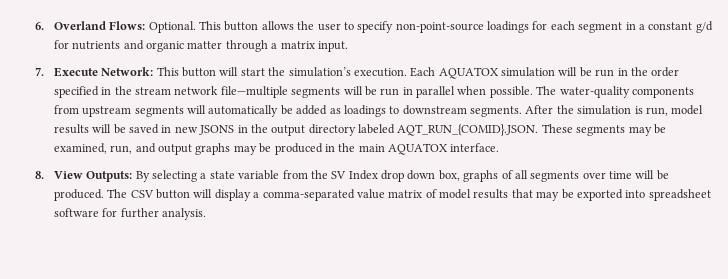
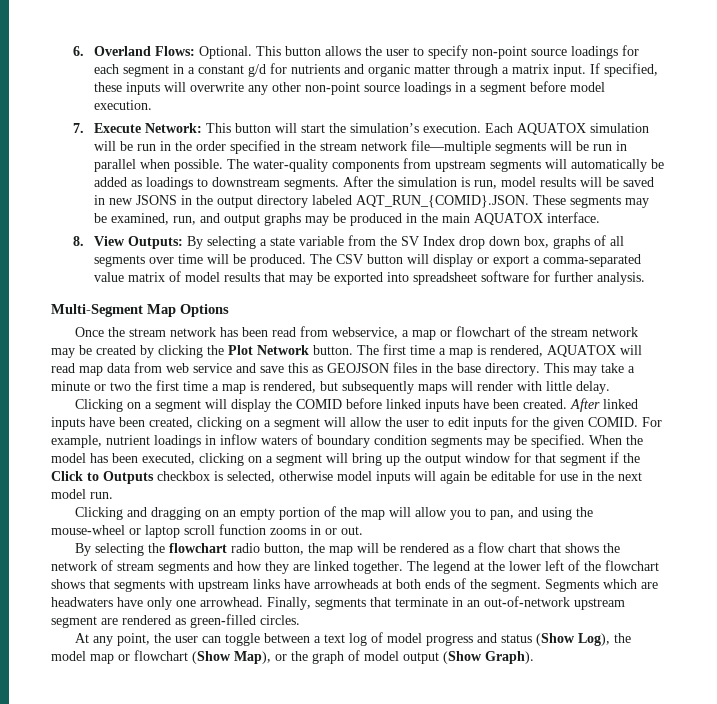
- This button allows the user to specify non-point-source loadings for each segment in a constant g/d for nutrients and organic matter through a matrix input.
+ This button allows the user to specify non-point source loadings for each segment in a constant g/d for nutrients and organic matter through a matrix input. If specified, these inputs will overwrite any other non-point source loadings in a segment before model execution.
- The CSV button will display a comma-separated value matrix of model results that may be exported into spreadsheet software for further analysis.
+ The CSV button will display or export a comma-separated value matrix of model results that may be exported into spreadsheet software for further analysis.
+ Multi-Segment Map Options
+ Once the stream network has been read from webservice, a map or flowchart of the stream network may be created by clicking the Plot Network button. The first time a map is rendered, AQUATOX will read map data from web service and save this as GEOJSON files in the base directory. This may take a minute or two the first time a map is rendered, but subsequently maps will render with little delay.
+ Clicking on a segment will display the COMID before linked inputs have been created. After linked inputs have been created, clicking on a segment will allow the user to edit inputs for the given COMID. For example, nutrient loadings in inflow waters of boundary condition segments may be specified. When the model has been executed, clicking on a segment will bring up the output window for that segment if the Click to Outputs checkbox is selected, otherwise model inputs will again be editable for use in the next model run.
+ Clicking and dragging on an empty portion of the map will allow you to pan, and using the mouse-wheel or laptop scroll function zooms in or out.
+ By selecting the flowchart radio button, the map will be rendered as a flow chart that shows the network of stream segments and how they are linked together. The legend at the lower left of the flowchart shows that segments with upstream links have arrowheads at both ends of the segment. Segments which are headwaters have only one arrowhead. Finally, segments that terminate in an out-of-network upstream segment are rendered as green-filled circles.
+ At any point, the user can toggle between a text log of model progress and status (Show Log), the model map or flowchart (Show Map), or the graph of model output (Show Graph).

